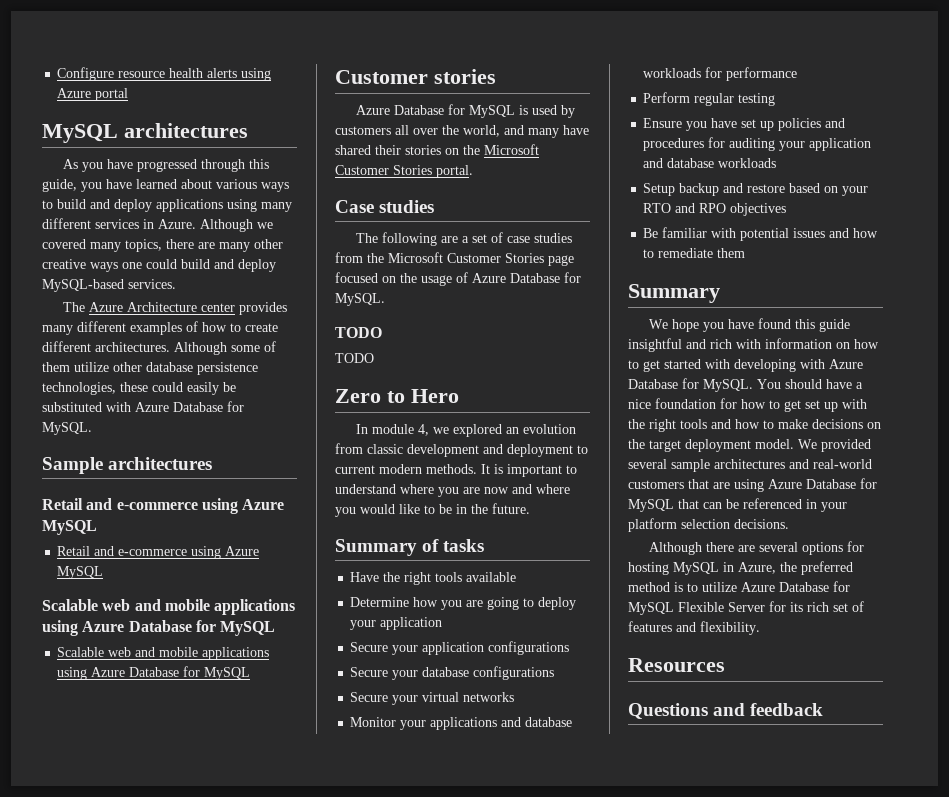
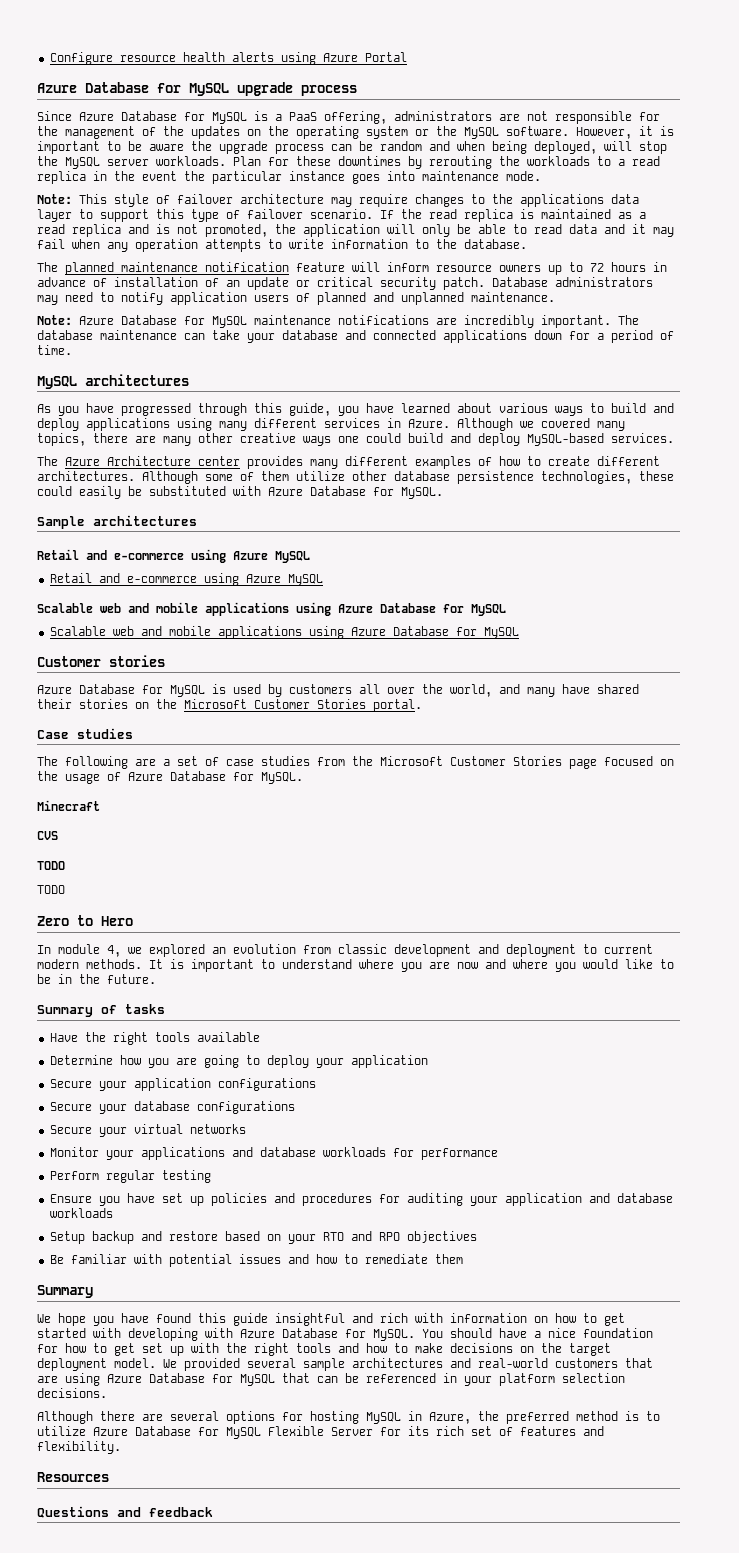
- Configure resource health alerts using Azure portal
+ Configure resource health alerts using Azure Portal
+ Azure Database for MySQL upgrade process
+ Since Azure Database for MySQL is a PaaS offering, administrators are not responsible for the management of the updates on the operating system or the MySQL software. However, it is important to be aware the upgrade process can be random and when being deployed, will stop the MySQL server workloads. Plan for these downtimes by rerouting the workloads to a read replica in the event the particular instance goes into maintenance mode.
+ Note: This style of failover architecture may require changes to the applications data layer to support this type of failover scenario. If the read replica is maintained as a read replica and is not promoted, the application will only be able to read data and it may fail when any operation attempts to write information to the database.
+ The planned maintenance notification feature will inform resource owners up to 72 hours in advance of installation of an update or critical security patch. Database administrators may need to notify application users of planned and unplanned maintenance.
+ Note: Azure Database for MySQL maintenance notifications are incredibly important. The database maintenance can take your database and connected applications down for a period of time.
+ Minecraft
+ CVS

